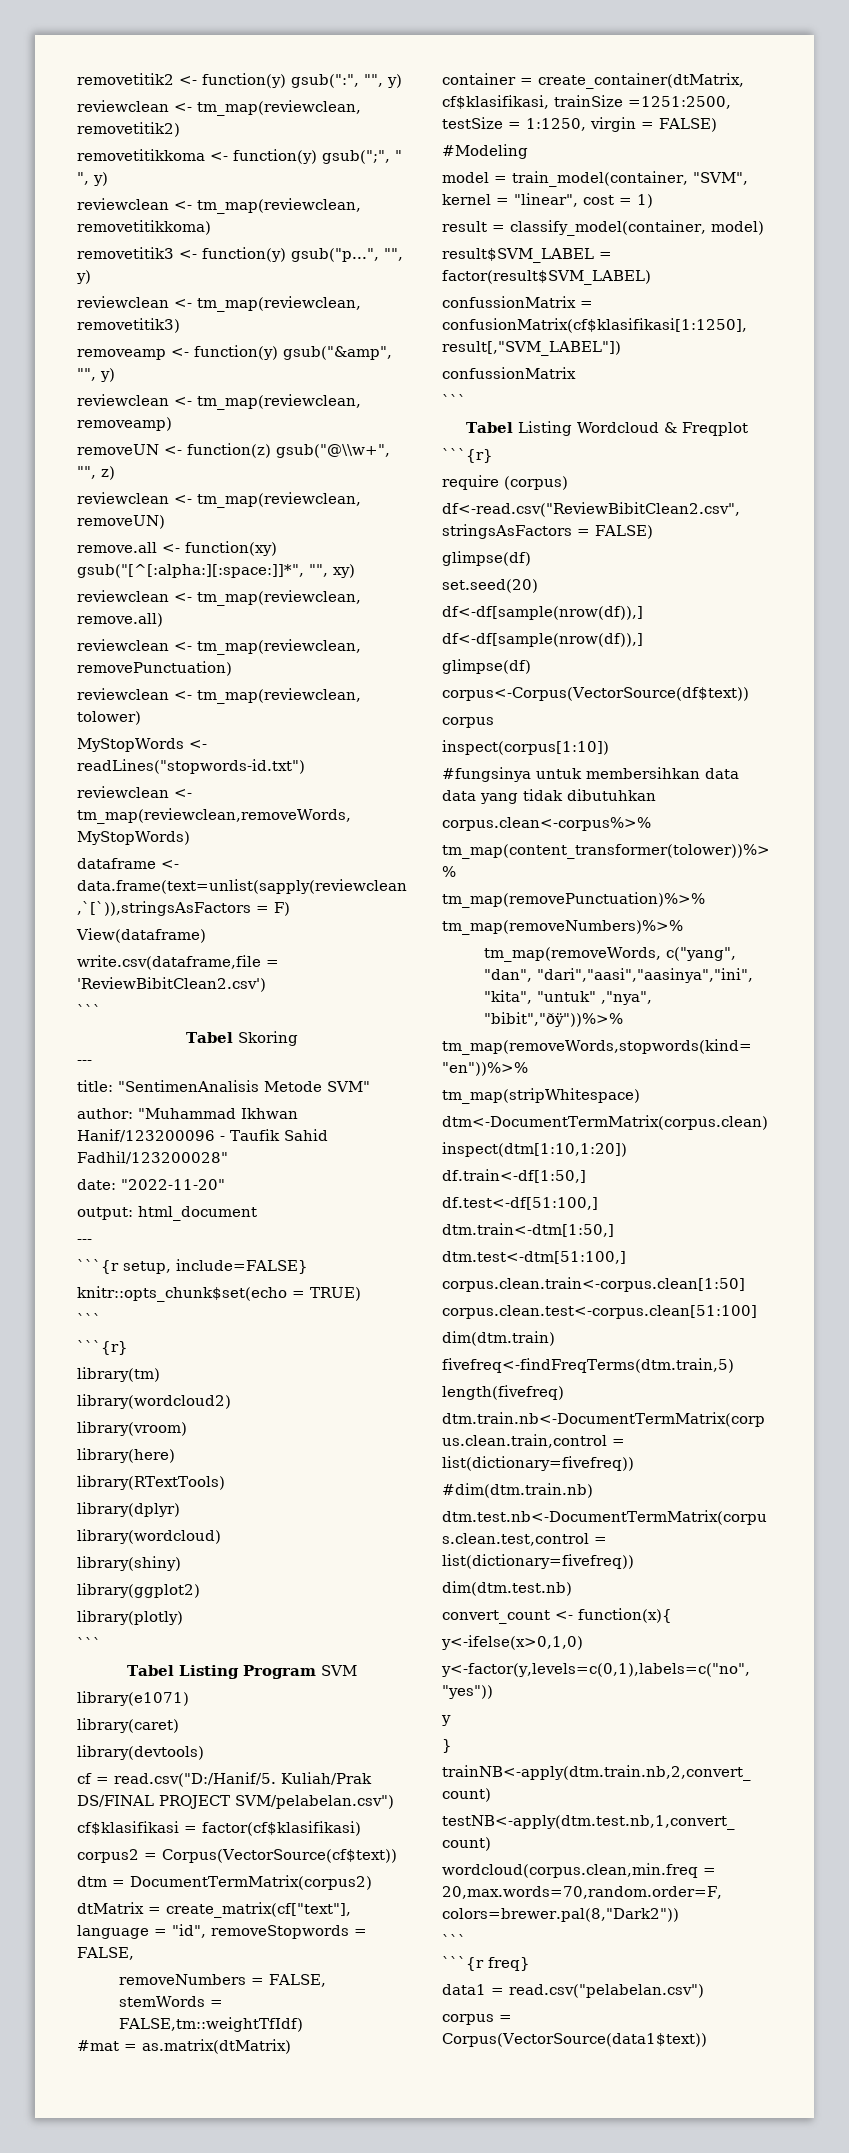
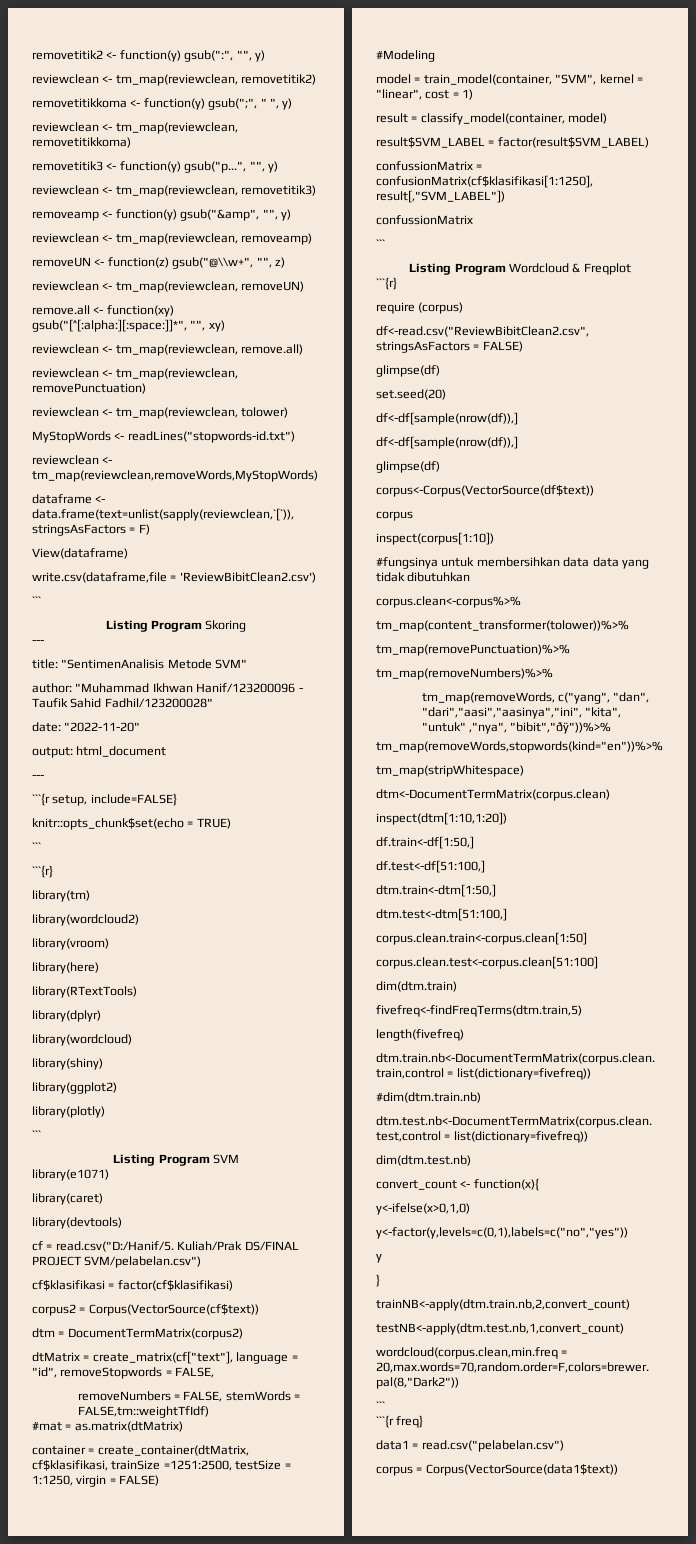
- Tabel Skoring
+ Listing Program Skoring
- Tabel Listing Program SVM
+ Listing Program SVM
- Tabel Listing Wordcloud & Freqplot
+ Listing Program Wordcloud & Freqplot

